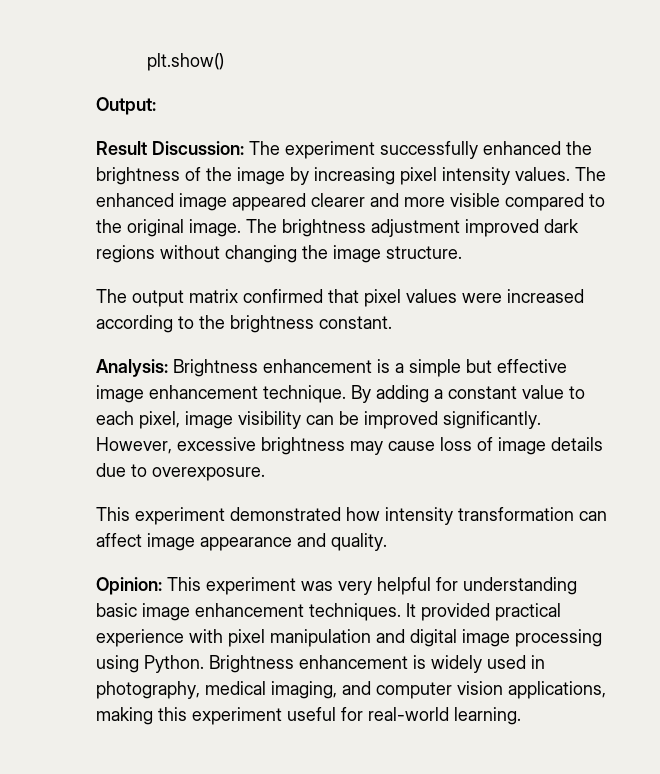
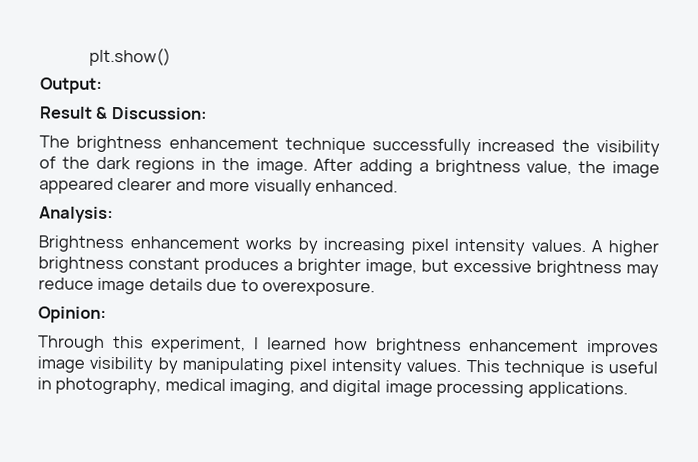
- Result Discussion: The experiment successfully enhanced the brightness of the image by increasing pixel intensity values.
+ Result & Discussion:
+ The brightness enhancement technique successfully increased the visibility of the dark regions in the image. After adding a brightness value, the image appeared clearer and more visually enhanced.
+ Analysis:
+ Brightness enhancement works by increasing pixel intensity values.
- The enhanced image appeared clearer and more visible compared to the original image. The brightness adjustment improved dark regions without changing the image structure.
- The output matrix confirmed that pixel values were increased according to the brightness constant.
- Analysis: Brightness enhancement is a simple but effective image enhancement technique. By adding a constant value to each pixel, image visibility can be improved significantly. However, excessive brightness may cause loss of image details due to overexposure.
+ A higher brightness constant produces a brighter image, but excessive brightness may reduce image details due to overexposure.
- This experiment demonstrated how intensity transformation can affect image appearance and quality.
- Opinion: This experiment was very helpful for understanding basic image enhancement techniques. It provided practical experience with pixel manipulation and digital image processing using Python. Brightness enhancement is widely used in photography, medical imaging, and computer vision applications, making this experiment useful for real-world learning.
+ Opinion:
+ Through this experiment, I learned how brightness enhancement improves image visibility by manipulating pixel intensity values. This technique is useful in photography, medical imaging, and digital image processing applications.

